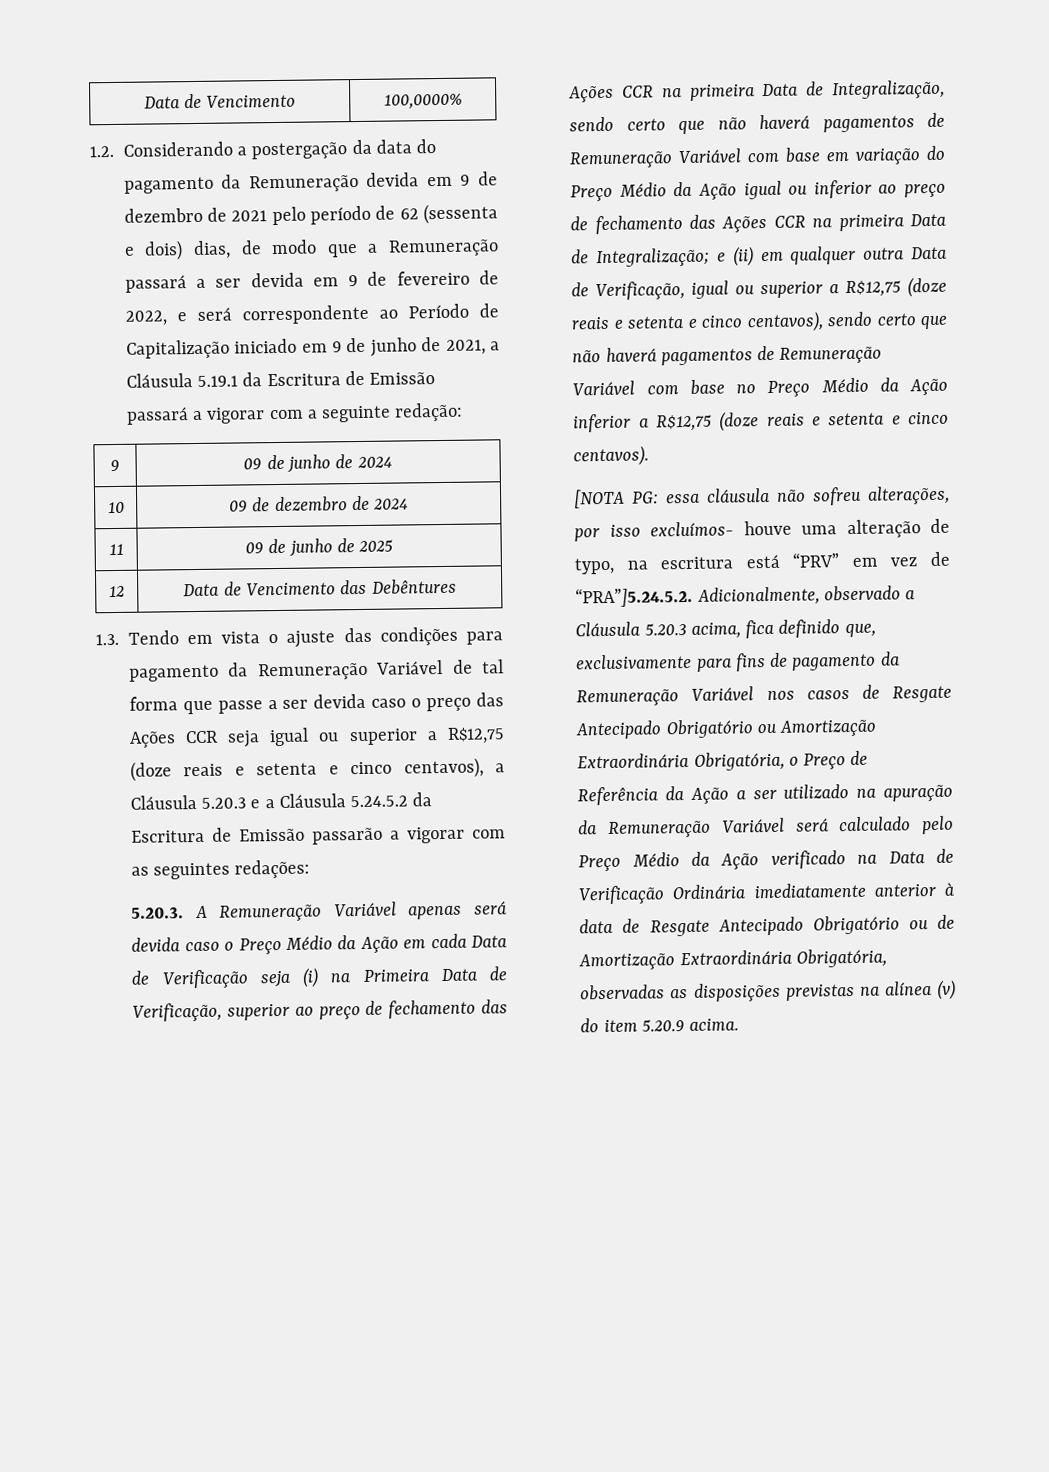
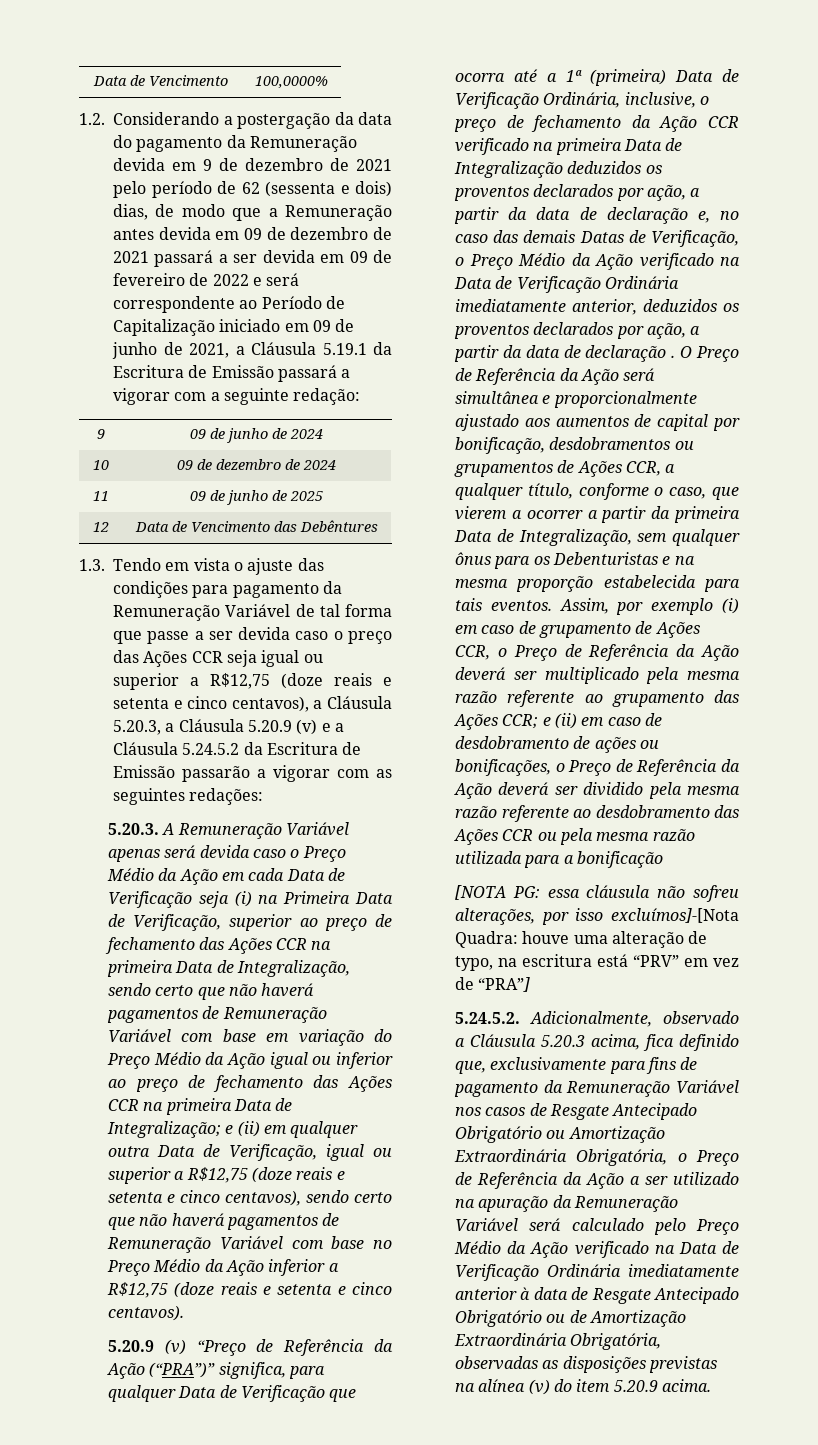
- 1.2. Considerando a postergação da data do pagamento da Remuneração devida em 9 de dezembro de 2021 pelo período de 62 (sessenta e dois) dias, de modo que a Remuneração passará a ser devida em 9 de fevereiro de 2022, e será correspondente ao Período de Capitalização iniciado em 9 de junho de 2021, a Cláusula 5.19.1 da Escritura de Emissão passará a vigorar com a seguinte redação:
+ 1.2. Considerando a postergação da data do pagamento da Remuneração devida em 9 de dezembro de 2021 pelo período de 62 (sessenta e dois) dias, de modo que a Remuneração antes devida em 09 de dezembro de 2021 passará a ser devida em 09 de fevereiro de 2022 e será correspondente ao Período de Capitalização iniciado em 09 de junho de 2021, a Cláusula 5.19.1 da Escritura de Emissão passará a vigorar com a seguinte redação:
- 1.3. Tendo em vista o ajuste das condições para pagamento da Remuneração Variável de tal forma que passe a ser devida caso o preço das Ações CCR seja igual ou superior a R$12,75 (doze reais e setenta e cinco centavos), a Cláusula 5.20.3 e a Cláusula 5.24.5.2 da Escritura de Emissão passarão a vigorar com as seguintes redações:
+ 1.3. Tendo em vista o ajuste das condições para pagamento da Remuneração Variável de tal forma que passe a ser devida caso o preço das Ações CCR seja igual ou superior a R$12,75 (doze reais e setenta e cinco centavos), a Cláusula 5.20.3, a Cláusula 5.20.9 (v) e a Cláusula 5.24.5.2 da Escritura de Emissão passarão a vigorar com as seguintes redações:
+ 5.20.9 (v) “Preço de Referência da Ação (“PRA”)” significa, para qualquer Data de Verificação que ocorra até a 1ª (primeira) Data de Verificação Ordinária, inclusive, o preço de fechamento da Ação CCR verificado na primeira Data de Integralização deduzidos os proventos declarados por ação, a partir da data de declaração e, no caso das demais Datas de Verificação, o Preço Médio da Ação verificado na Data de Verificação Ordinária imediatamente anterior, deduzidos os proventos declarados por ação, a partir da data de declaração . O Preço de Referência da Ação será simultânea e proporcionalmente ajustado aos aumentos de capital por bonificação, desdobramentos ou grupamentos de Ações CCR, a qualquer título, conforme o caso, que vierem a ocorrer a partir da primeira Data de Integralização, sem qualquer ônus para os Debenturistas e na mesma proporção estabelecida para tais eventos. Assim, por exemplo (i) em caso de grupamento de Ações CCR, o Preço de Referência da Ação deverá ser multiplicado pela mesma razão referente ao grupamento das Ações CCR; e (ii) em caso de desdobramento de ações ou bonificações, o Preço de Referência da Ação deverá ser dividido pela mesma razão referente ao desdobramento das Ações CCR ou pela mesma razão utilizada para a bonificação
- essa cláusula não sofreu alterações, por isso excluímos- houve uma alteração de typo, na escritura está “PRV” em vez de “PRA”]5.24.5.2. Adicionalmente, observado a Cláusula 5.20.3 acima, fica definido que, exclusivamente para fins de pagamento da Remuneração Variável nos casos de Resgate Antecipado Obrigatório ou Amortização Extraordinária Obrigatória, o Preço de Referência da Ação a ser utilizado na apuração da Remuneração Variável será calculado pelo Preço Médio da Ação verificado na Data de Verificação Ordinária imediatamente anterior à data de Resgate Antecipado Obrigatório ou de Amortização Extraordinária Obrigatória, observadas as disposições previstas na alínea (v) do item 5.20.9 acima.
+ essa cláusula não sofreu alterações, por isso excluímos]-[Nota Quadra: houve uma alteração de typo, na escritura está “PRV” em vez de “PRA”]
+ 5.24.5.2. Adicionalmente, observado a Cláusula 5.20.3 acima, fica definido que, exclusivamente para fins de pagamento da Remuneração Variável nos casos de Resgate Antecipado Obrigatório ou Amortização Extraordinária Obrigatória, o Preço de Referência da Ação a ser utilizado na apuração da Remuneração Variável será calculado pelo Preço Médio da Ação verificado na Data de Verificação Ordinária imediatamente anterior à data de Resgate Antecipado Obrigatório ou de Amortização Extraordinária Obrigatória, observadas as disposições previstas na alínea (v) do item 5.20.9 acima.

